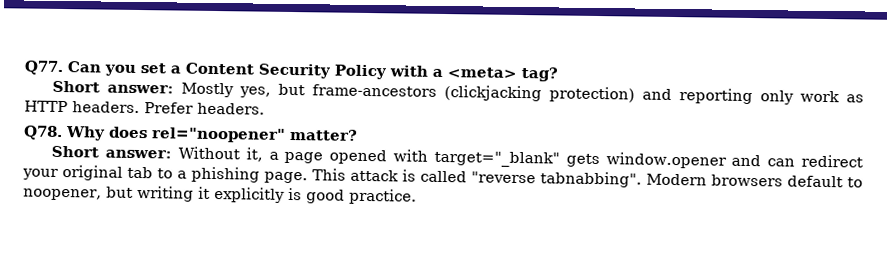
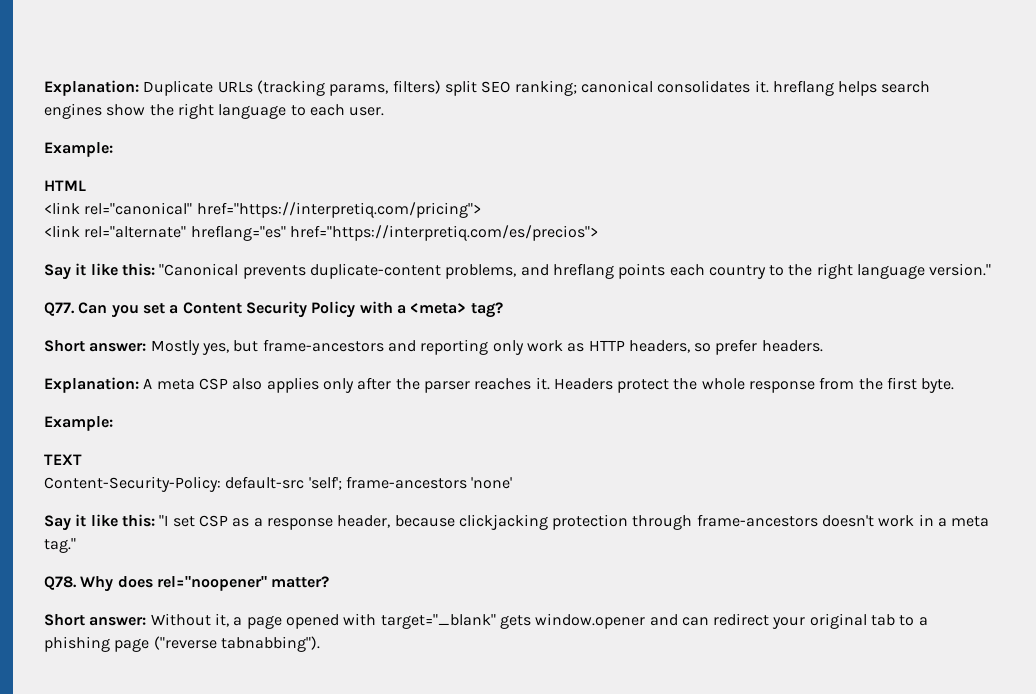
+ Explanation: Duplicate URLs (tracking params, filters) split SEO ranking; canonical consolidates it. hreflang helps search engines show the right language to each user.
+ Example:
+ HTML
+ <link rel="canonical" href="https://interpretiq.com/pricing">
+ <link rel="alternate" hreflang="es" href="https://interpretiq.com/es/precios">
+ Say it like this: "Canonical prevents duplicate-content problems, and hreflang points each country to the right language version."
- Short answer: Mostly yes, but frame-ancestors (clickjacking protection) and reporting only work as HTTP headers. Prefer headers.
+ Short answer: Mostly yes, but frame-ancestors and reporting only work as HTTP headers, so prefer headers.
+ Explanation: A meta CSP also applies only after the parser reaches it. Headers protect the whole response from the first byte.
+ Example:
+ TEXT
+ Content-Security-Policy: default-src 'self'; frame-ancestors 'none'
+ Say it like this: "I set CSP as a response header, because clickjacking protection through frame-ancestors doesn't work in a meta tag."
- Short answer: Without it, a page opened with target="_blank" gets window.opener and can redirect your original tab to a phishing page. This attack is called "reverse tabnabbing". Modern browsers default to noopener, but writing it explicitly is good practice.
+ Short answer: Without it, a page opened with target="_blank" gets window.opener and can redirect your original tab to a phishing page ("reverse tabnabbing").

